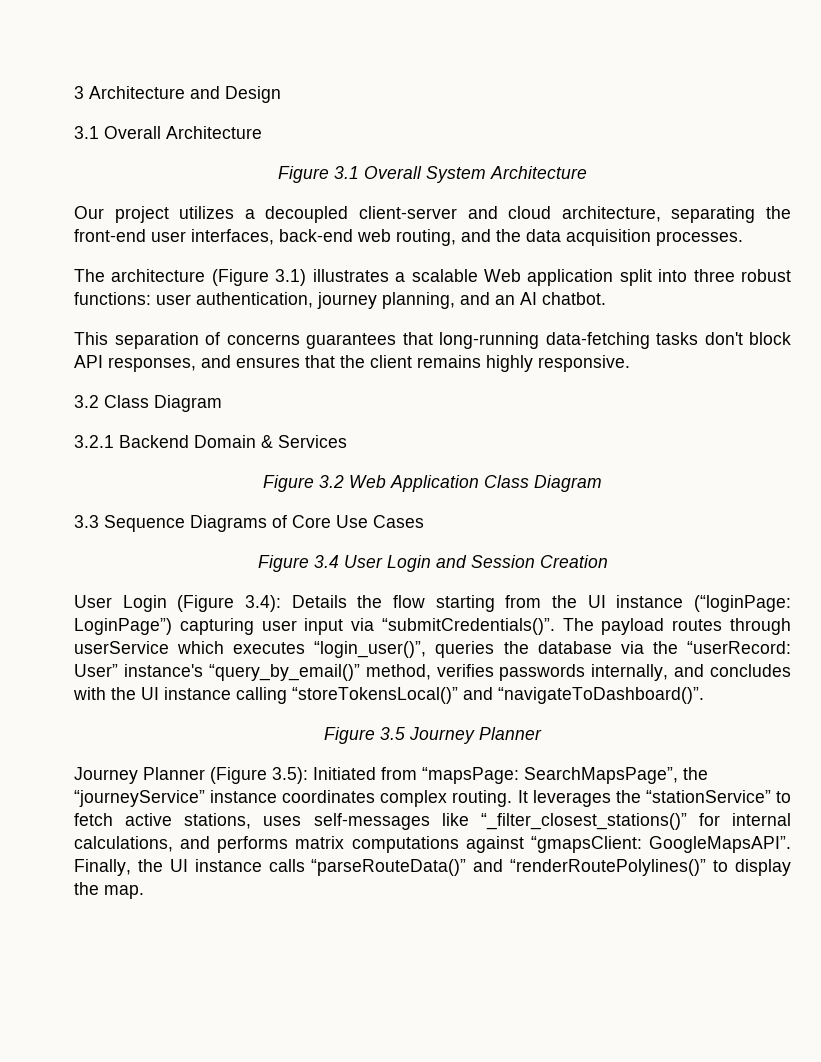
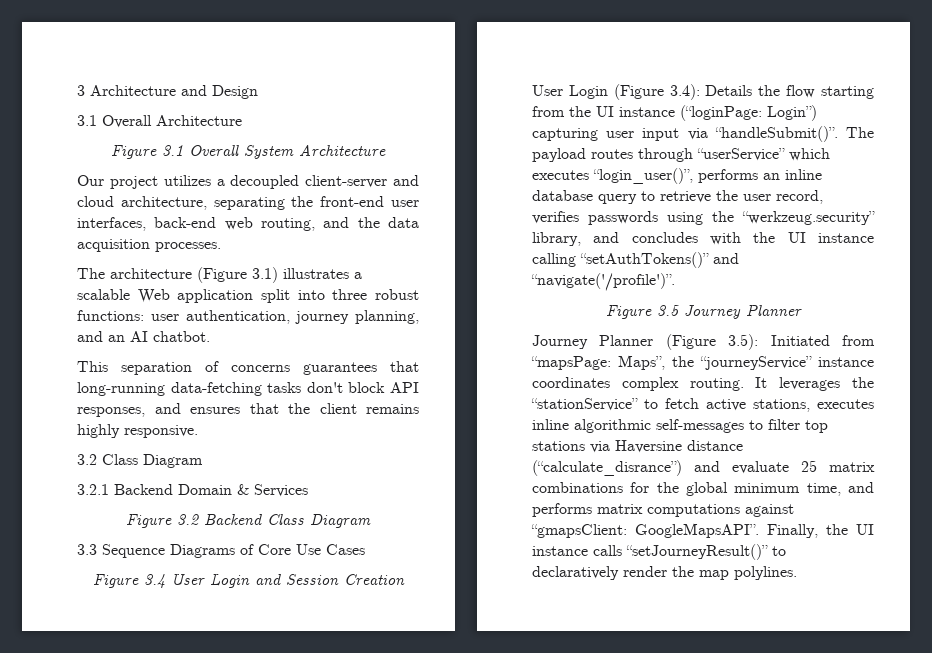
- Figure 3.2 Web Application Class Diagram
+ Figure 3.2 Backend Class Diagram
- User Login (Figure 3.4): Details the flow starting from the UI instance (“loginPage: LoginPage”) capturing user input via “submitCredentials()”.
+ User Login (Figure 3.4): Details the flow starting from the UI instance (“loginPage: Login”) capturing user input via “handleSubmit()”.
- The payload routes through userService which executes “login_user()”, queries the database via the “userRecord: User” instance's “query_by_email()” method, verifies passwords internally, and concludes with the UI instance calling “storeTokensLocal()” and “navigateToDashboard()”.
+ The payload routes through “userService” which executes “login_user()”, performs an inline database query to retrieve the user record, verifies passwords using the “werkzeug.security” library, and concludes with the UI instance calling “setAuthTokens()” and “navigate('/profile')”.
- Journey Planner (Figure 3.5): Initiated from “mapsPage: SearchMapsPage”, the “journeyService” instance coordinates complex routing.
+ Journey Planner (Figure 3.5): Initiated from “mapsPage: Maps”, the “journeyService” instance coordinates complex routing.
- It leverages the “stationService” to fetch active stations, uses self-messages like “_filter_closest_stations()” for internal calculations, and performs matrix computations against “gmapsClient: GoogleMapsAPI”.
+ It leverages the “stationService” to fetch active stations, executes inline algorithmic self-messages to filter top stations via Haversine distance (“calculate_disrance”) and evaluate 25 matrix combinations for the global minimum time, and performs matrix computations against “gmapsClient: GoogleMapsAPI”.
- Finally, the UI instance calls “parseRouteData()” and “renderRoutePolylines()” to display the map.
+ Finally, the UI instance calls “setJourneyResult()” to declaratively render the map polylines.

